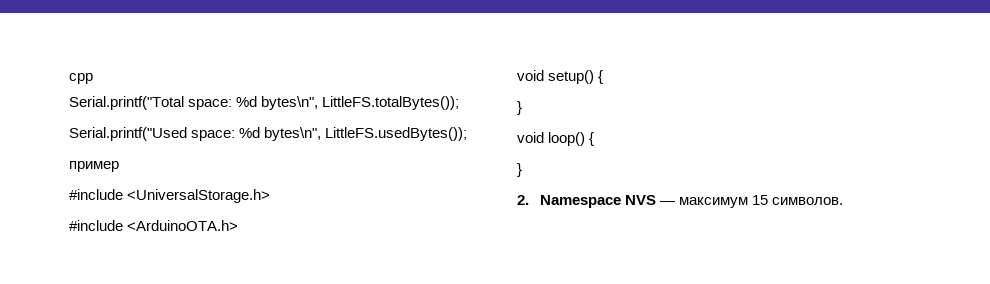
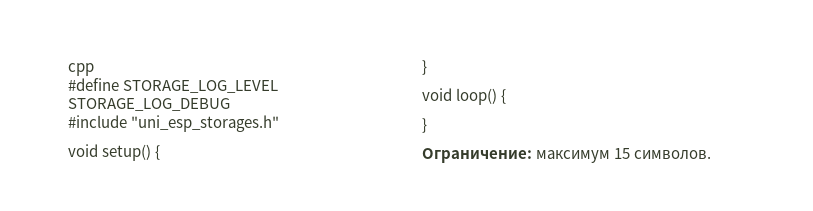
- Serial.printf("Total space: %d bytes\n", LittleFS.totalBytes());
- Serial.printf("Used space: %d bytes\n", LittleFS.usedBytes());
- пример
- #include <UniversalStorage.h>
- #include <ArduinoOTA.h>
+ #define STORAGE_LOG_LEVEL STORAGE_LOG_DEBUG
+ #include "uni_esp_storages.h"
- 2. Namespace NVS — максимум 15 символов.
+ Ограничение: максимум 15 символов.

